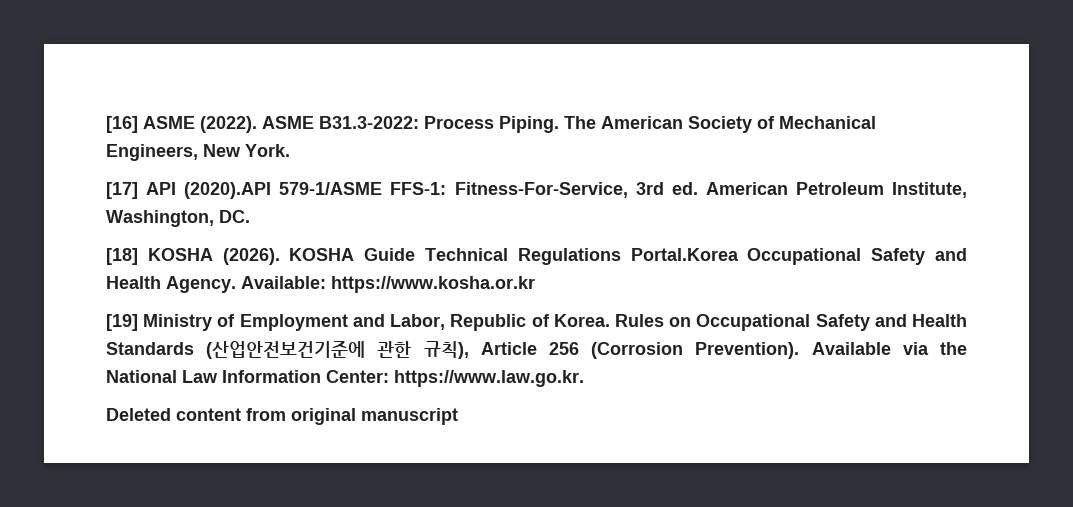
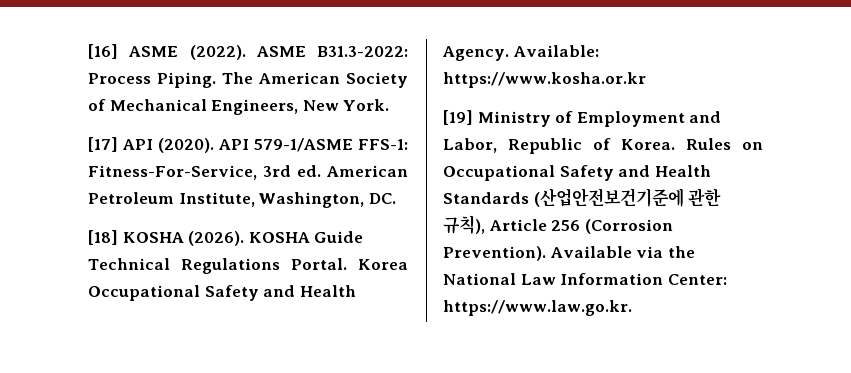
- [17] API (2020).API 579-1/ASME FFS-1: Fitness-For-Service, 3rd ed. American Petroleum Institute, Washington, DC.
+ [17] API (2020). API 579-1/ASME FFS-1: Fitness-For-Service, 3rd ed. American Petroleum Institute, Washington, DC.
- KOSHA Guide Technical Regulations Portal.Korea Occupational Safety and Health Agency.
+ KOSHA Guide Technical Regulations Portal. Korea Occupational Safety and Health Agency.
- Deleted content from original manuscript

